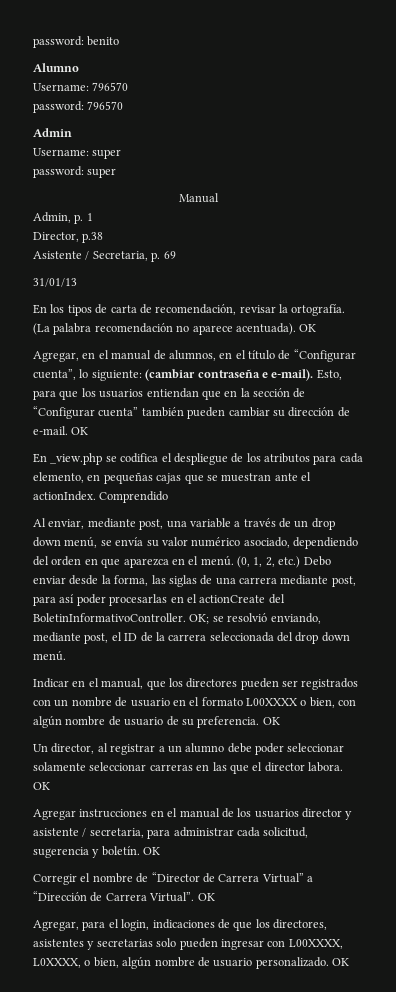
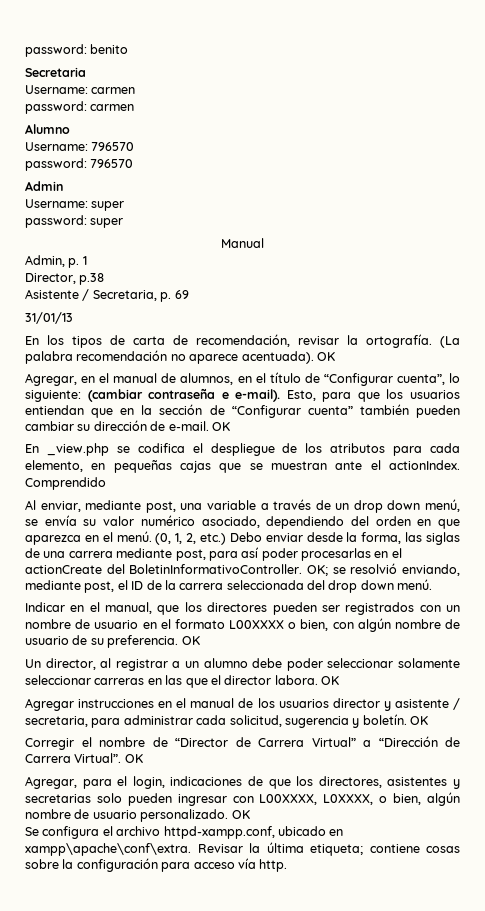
+ Secretaria
+ Username: carmen
+ password: carmen
+ Se configura el archivo httpd-xampp.conf, ubicado en xampp\apache\conf\extra. Revisar la última etiqueta; contiene cosas sobre la configuración para acceso vía http.

